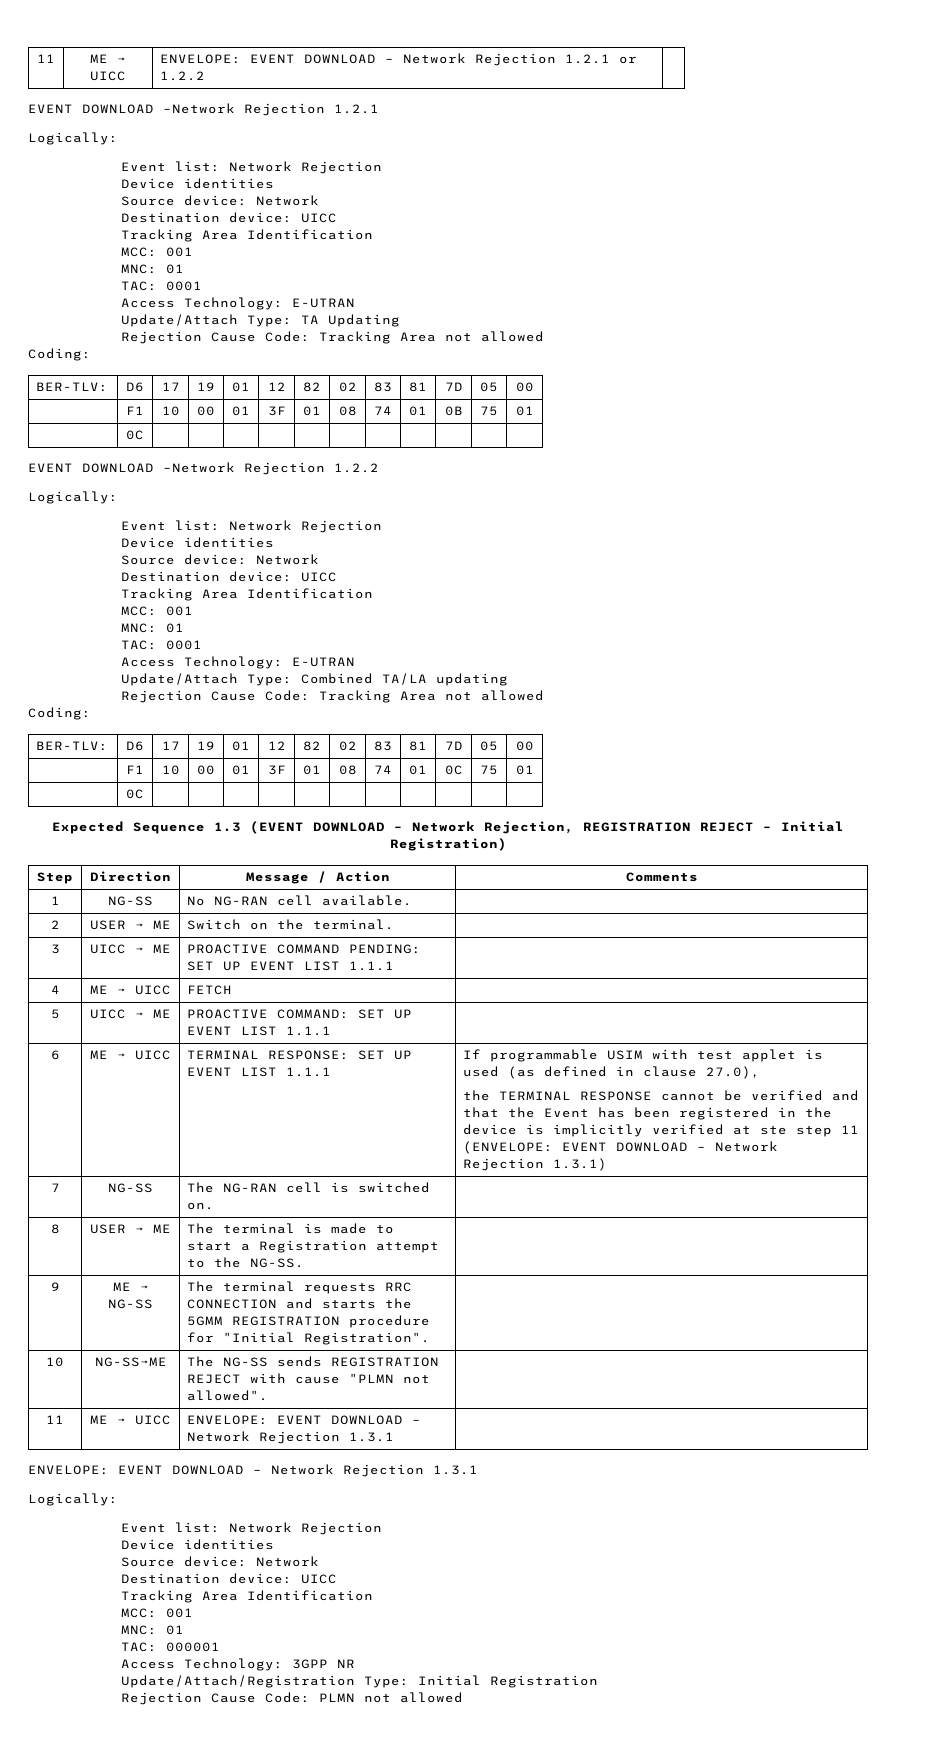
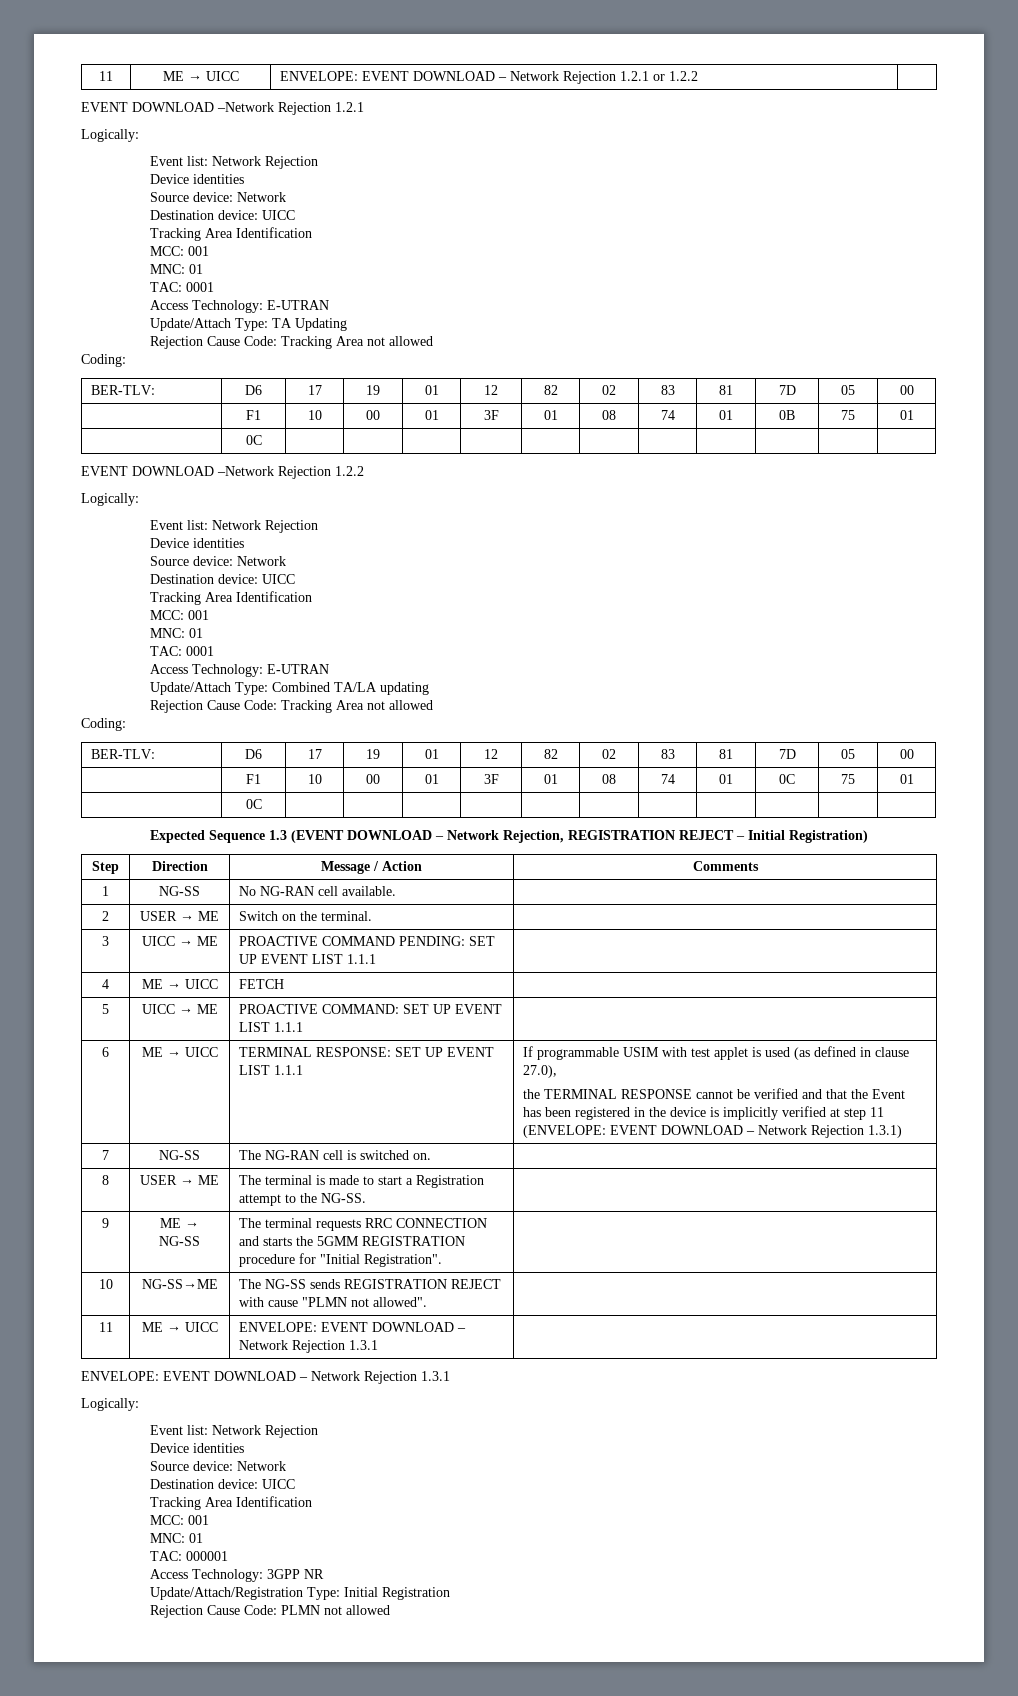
- the TERMINAL RESPONSE cannot be verified and that the Event has been registered in the device is implicitly verified at ste step 11 (ENVELOPE: EVENT DOWNLOAD – Network Rejection 1.3.1)
+ the TERMINAL RESPONSE cannot be verified and that the Event has been registered in the device is implicitly verified at step 11 (ENVELOPE: EVENT DOWNLOAD – Network Rejection 1.3.1)

